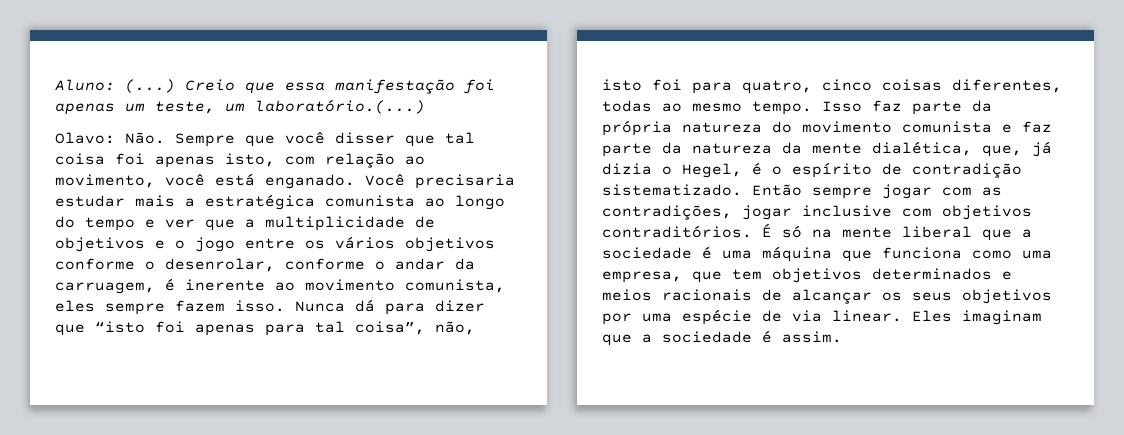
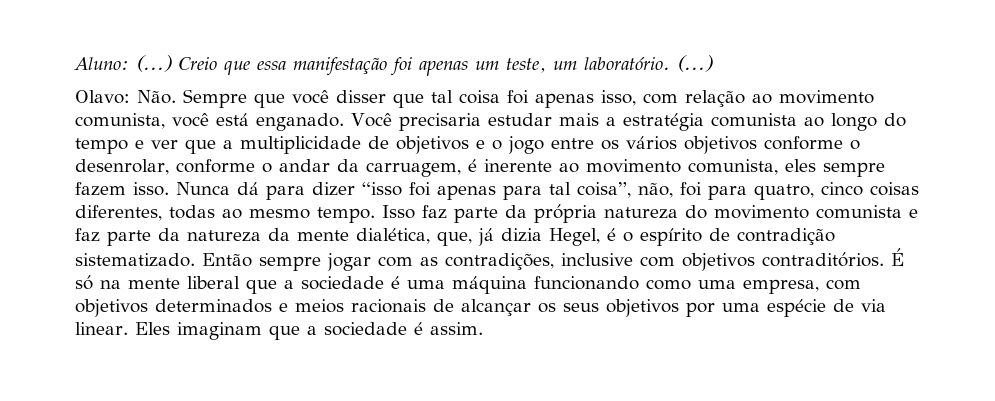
- Creio que essa manifestação foi apenas um teste, um laboratório.(...)
+ Creio que essa manifestação foi apenas um teste, um laboratório. (...)
- Olavo: Não. Sempre que você disser que tal coisa foi apenas isto, com relação ao movimento, você está enganado.
+ Olavo: Não. Sempre que você disser que tal coisa foi apenas isso, com relação ao movimento comunista, você está enganado.
- Você precisaria estudar mais a estratégica comunista ao longo do tempo e ver que a multiplicidade de objetivos e o jogo entre os vários objetivos conforme o desenrolar, conforme o andar da carruagem, é inerente ao movimento comunista, eles sempre fazem isso.
+ Você precisaria estudar mais a estratégia comunista ao longo do tempo e ver que a multiplicidade de objetivos e o jogo entre os vários objetivos conforme o desenrolar, conforme o andar da carruagem, é inerente ao movimento comunista, eles sempre fazem isso.
- Nunca dá para dizer que “isto foi apenas para tal coisa”, não, isto foi para quatro, cinco coisas diferentes, todas ao mesmo tempo.
+ Nunca dá para dizer “isso foi apenas para tal coisa”, não, foi para quatro, cinco coisas diferentes, todas ao mesmo tempo.
- Isso faz parte da própria natureza do movimento comunista e faz parte da natureza da mente dialética, que, já dizia o Hegel, é o espírito de contradição sistematizado.
+ Isso faz parte da própria natureza do movimento comunista e faz parte da natureza da mente dialética, que, já dizia Hegel, é o espírito de contradição sistematizado.
- Então sempre jogar com as contradições, jogar inclusive com objetivos contraditórios.
+ Então sempre jogar com as contradições, inclusive com objetivos contraditórios.
- É só na mente liberal que a sociedade é uma máquina que funciona como uma empresa, que tem objetivos determinados e meios racionais de alcançar os seus objetivos por uma espécie de via linear.
+ É só na mente liberal que a sociedade é uma máquina funcionando como uma empresa, com objetivos determinados e meios racionais de alcançar os seus objetivos por uma espécie de via linear.

